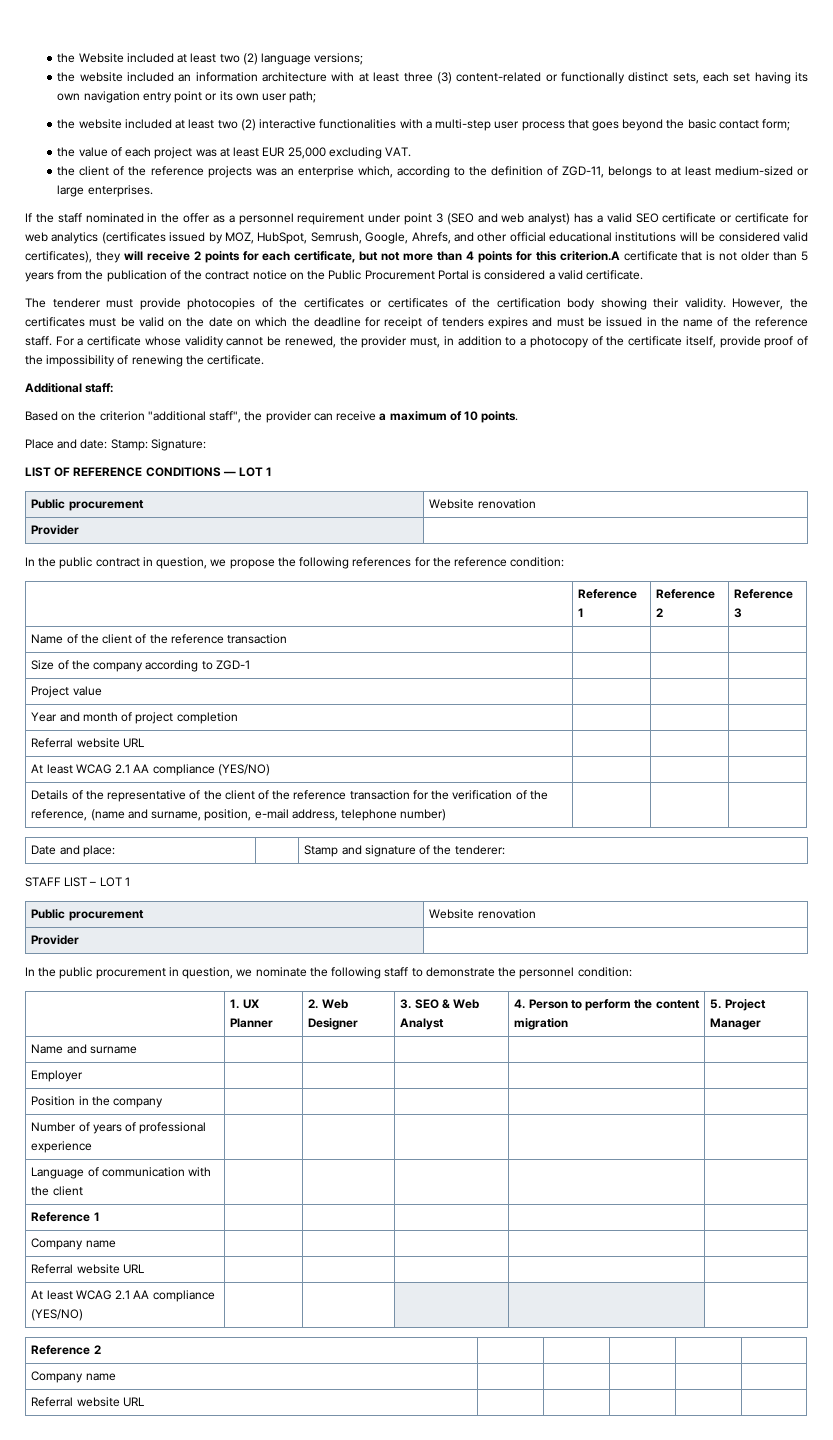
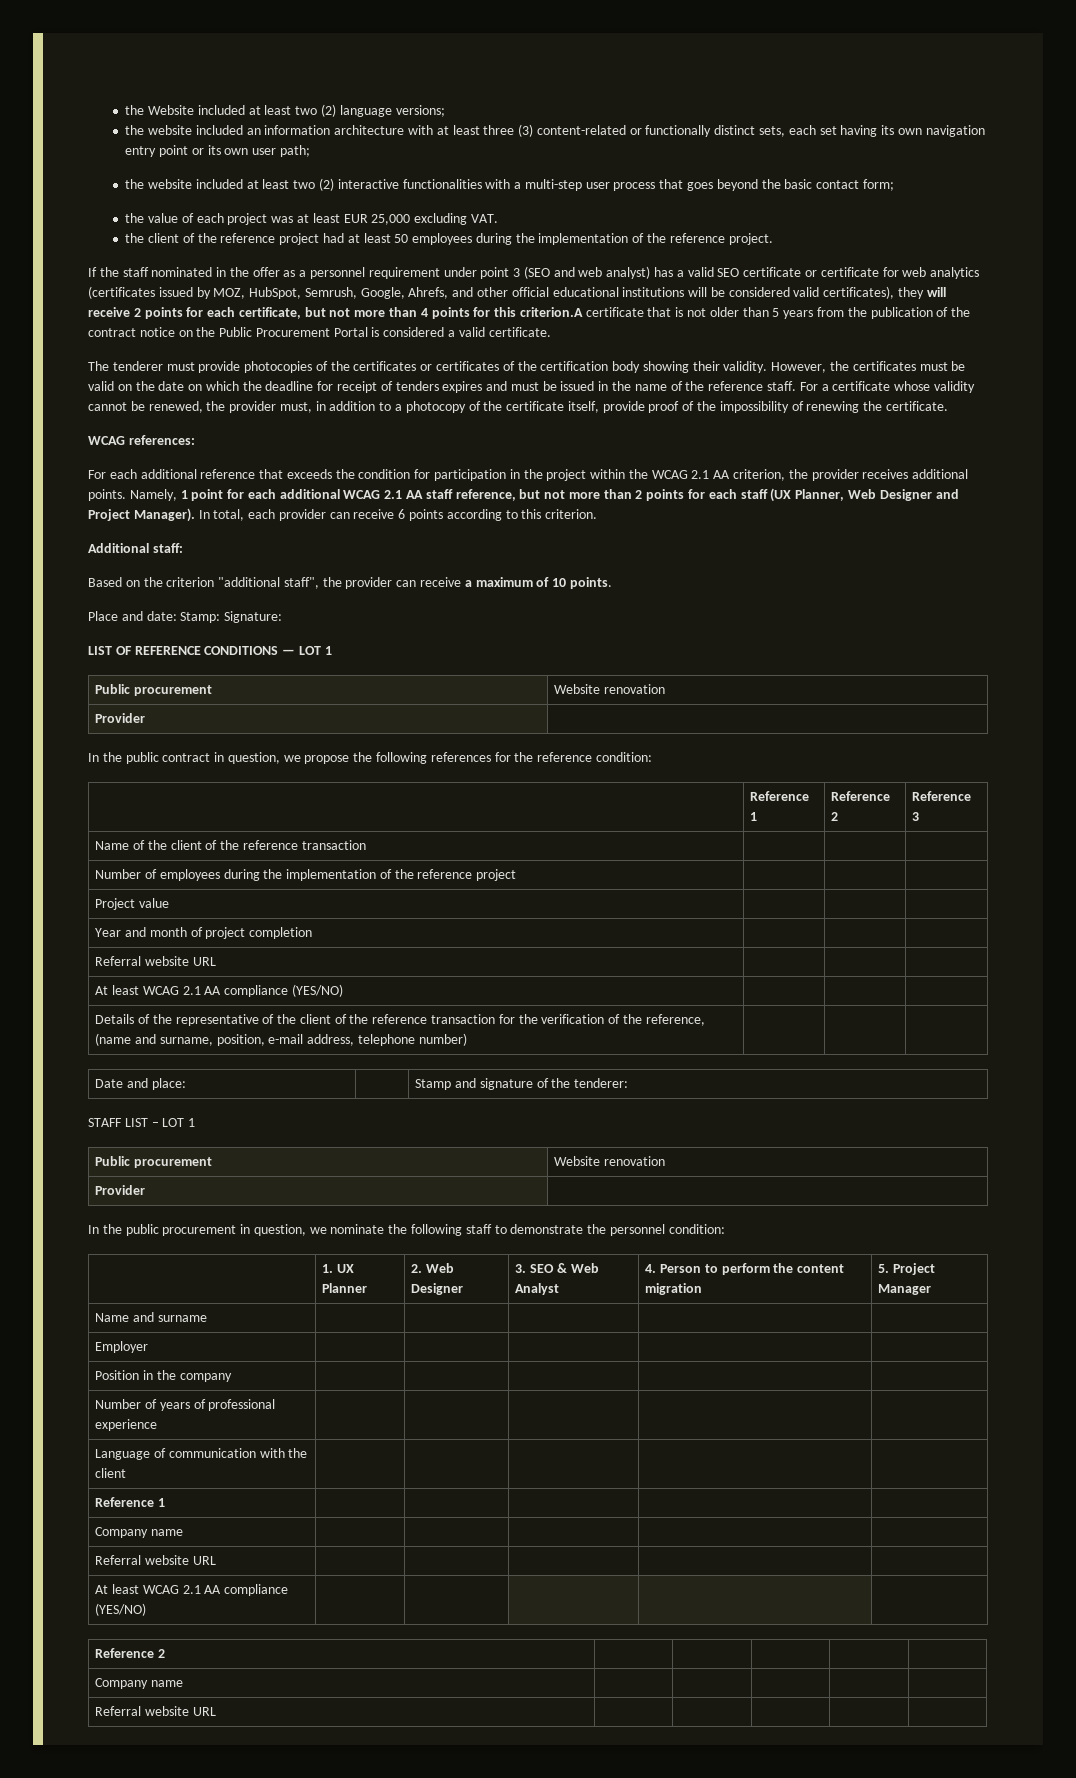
- the client of the reference projects was an enterprise which, according to the definition of ZGD-11, belongs to at least medium-sized or large enterprises.
+ the client of the reference project had at least 50 employees during the implementation of the reference project.
+ WCAG references:
+ For each additional reference that exceeds the condition for participation in the project within the WCAG 2.1 AA criterion, the provider receives additional points. Namely, 1 point for each additional WCAG 2.1 AA staff reference, but not more than 2 points for each staff (UX Planner, Web Designer and Project Manager). In total, each provider can receive 6 points according to this criterion.
- Size of the company according to ZGD-1 | | |
+ Number of employees during the implementation of the reference project | | |

